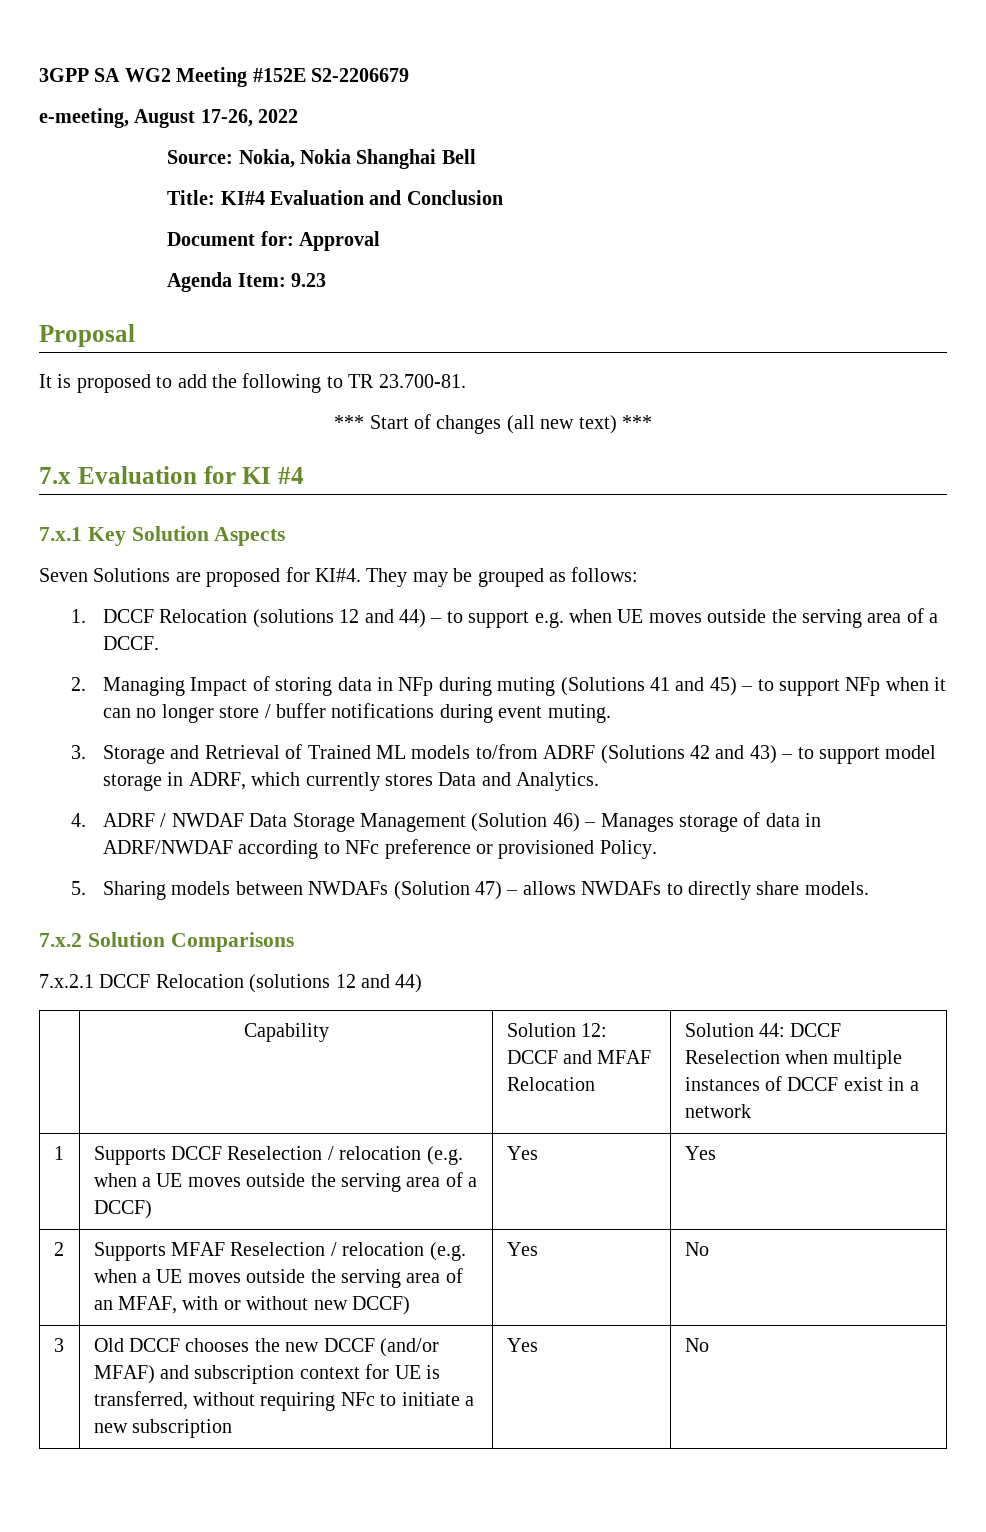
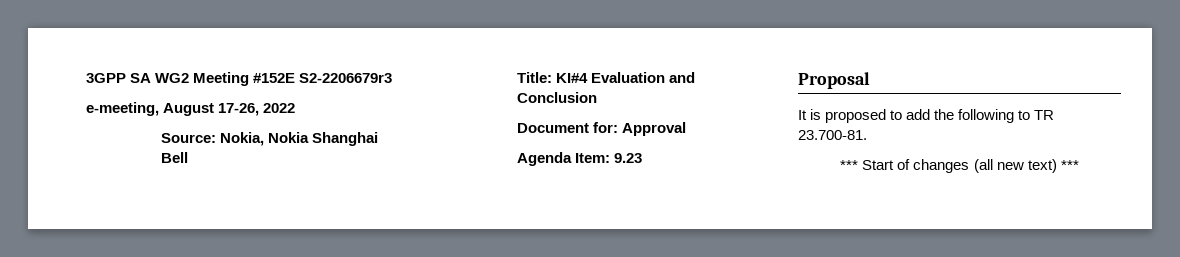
- 3GPP SA WG2 Meeting #152E S2-2206679
+ 3GPP SA WG2 Meeting #152E S2-2206679r3
- 7.x Evaluation for KI #4
- 7.x.1 Key Solution Aspects
- Seven Solutions are proposed for KI#4. They may be grouped as follows:
- 1. DCCF Relocation (solutions 12 and 44) – to support e.g. when UE moves outside the serving area of a DCCF.
- 2. Managing Impact of storing data in NFp during muting (Solutions 41 and 45) – to support NFp when it can no longer store / buffer notifications during event muting.
- 3. Storage and Retrieval of Trained ML models to/from ADRF (Solutions 42 and 43) – to support model storage in ADRF, which currently stores Data and Analytics.
- 4. ADRF / NWDAF Data Storage Management (Solution 46) – Manages storage of data in ADRF/NWDAF according to NFc preference or provisioned Policy.
- 5. Sharing models between NWDAFs (Solution 47) – allows NWDAFs to directly share models.
- 7.x.2 Solution Comparisons
- 7.x.2.1 DCCF Relocation (solutions 12 and 44)
- | Capability | Solution 12: DCCF and MFAF Relocation | Solution 44: DCCF Reselection when multiple instances of DCCF exist in a network
- 1 | Supports DCCF Reselection / relocation (e.g. when a UE moves outside the serving area of a DCCF) | Yes | Yes
- 2 | Supports MFAF Reselection / relocation (e.g. when a UE moves outside the serving area of an MFAF, with or without new DCCF) | Yes | No
- 3 | Old DCCF chooses the new DCCF (and/or MFAF) and subscription context for UE is transferred, without requiring NFc to initiate a new subscription | Yes | No

